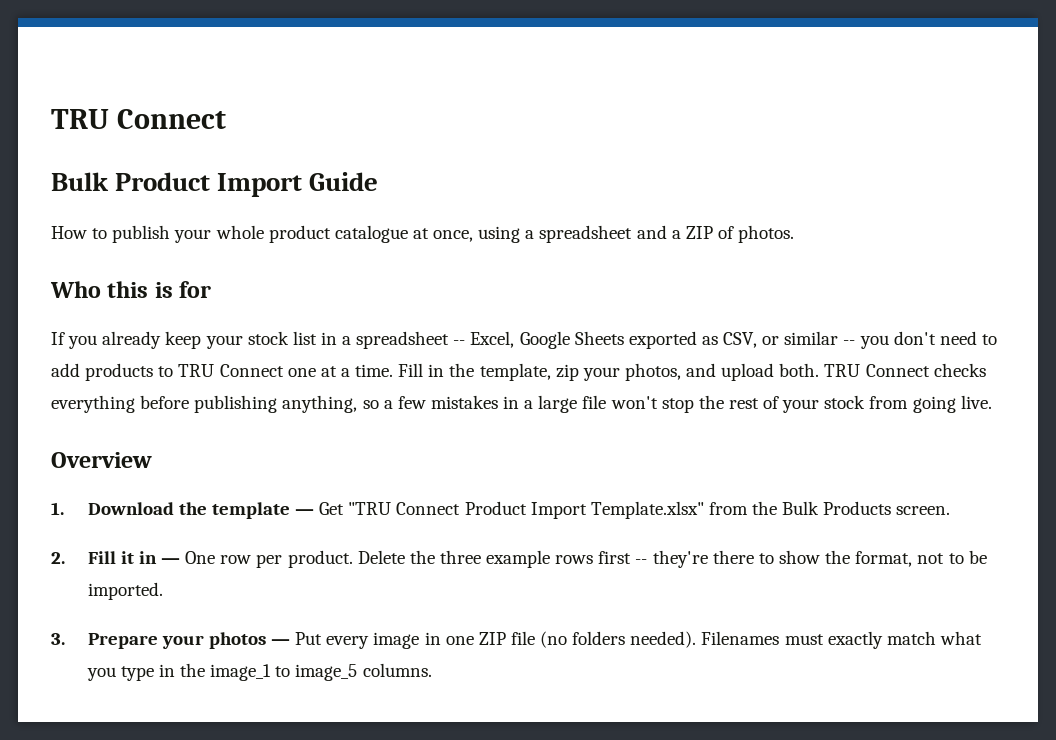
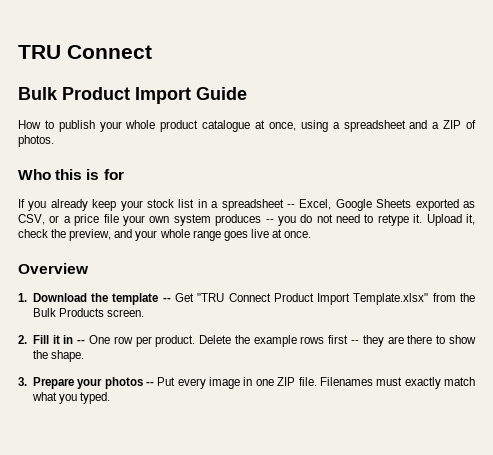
- If you already keep your stock list in a spreadsheet -- Excel, Google Sheets exported as CSV, or similar -- you don't need to add products to TRU Connect one at a time. Fill in the template, zip your photos, and upload both. TRU Connect checks everything before publishing anything, so a few mistakes in a large file won't stop the rest of your stock from going live.
+ If you already keep your stock list in a spreadsheet -- Excel, Google Sheets exported as CSV, or a price file your own system produces -- you do not need to retype it. Upload it, check the preview, and your whole range goes live at once.
- 1. Download the template — Get "TRU Connect Product Import Template.xlsx" from the Bulk Products screen.
+ 1. Download the template -- Get "TRU Connect Product Import Template.xlsx" from the Bulk Products screen.
- 2. Fill it in — One row per product.
+ 2. Fill it in -- One row per product.
- Delete the three example rows first -- they're there to show the format, not to be imported.
+ Delete the example rows first -- they are there to show the shape.
- 3. Prepare your photos — Put every image in one ZIP file (no folders needed).
+ 3. Prepare your photos -- Put every image in one ZIP file.
- Filenames must exactly match what you type in the image_1 to image_5 columns.
+ Filenames must exactly match what you typed.

